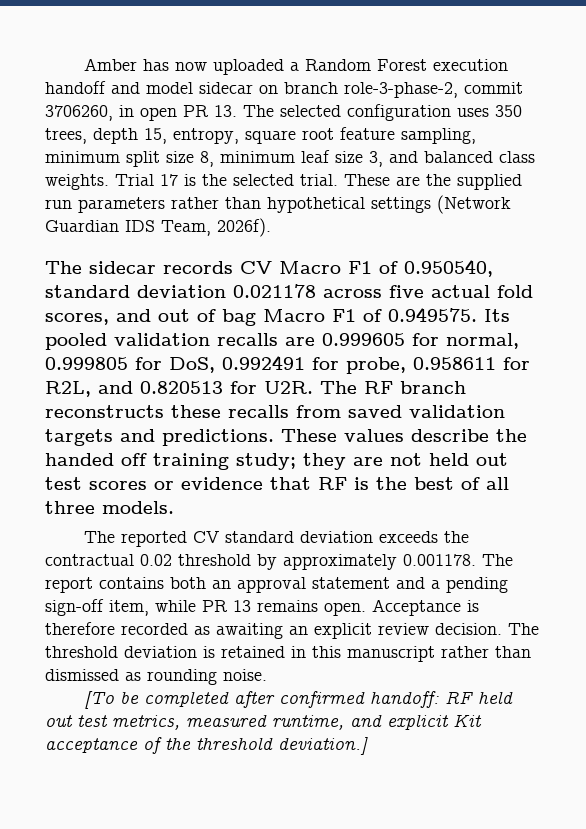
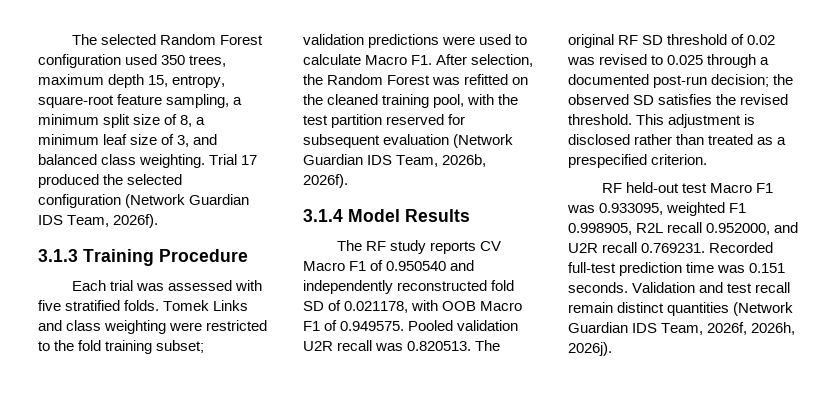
- Amber has now uploaded a Random Forest execution handoff and model sidecar on branch role-3-phase-2, commit 3706260, in open PR 13. The selected configuration uses 350 trees, depth 15, entropy, square root feature sampling, minimum split size 8, minimum leaf size 3, and balanced class weights.
+ The selected Random Forest configuration used 350 trees, maximum depth 15, entropy, square-root feature sampling, a minimum split size of 8, a minimum leaf size of 3, and balanced class weighting.
- Trial 17 is the selected trial. These are the supplied run parameters rather than hypothetical settings (Network Guardian IDS Team, 2026f).
+ Trial 17 produced the selected configuration (Network Guardian IDS Team, 2026f).
- The sidecar records CV Macro F1 of 0.950540, standard deviation 0.021178 across five actual fold scores, and out of bag Macro F1 of 0.949575. Its pooled validation recalls are 0.999605 for normal, 0.999805 for DoS, 0.992491 for probe, 0.958611 for R2L, and 0.820513 for U2R. The RF branch reconstructs these recalls from saved validation targets and predictions. These values describe the handed off training study; they are not held out test scores or evidence that RF is the best of all three models.
- The reported CV standard deviation exceeds the contractual 0.02 threshold by approximately 0.001178. The report contains both an approval statement and a pending sign-off item, while PR 13 remains open. Acceptance is therefore recorded as awaiting an explicit review decision. The threshold deviation is retained in this manuscript rather than dismissed as rounding noise.
- [To be completed after confirmed handoff: RF held out test metrics, measured runtime, and explicit Kit acceptance of the threshold deviation.]
+ 3.1.3 Training Procedure
+ Each trial was assessed with five stratified folds. Tomek Links and class weighting were restricted to the fold training subset; validation predictions were used to calculate Macro F1. After selection, the Random Forest was refitted on the cleaned training pool, with the test partition reserved for subsequent evaluation (Network Guardian IDS Team, 2026b, 2026f).
+ 3.1.4 Model Results
+ The RF study reports CV Macro F1 of 0.950540 and independently reconstructed fold SD of 0.021178, with OOB Macro F1 of 0.949575. Pooled validation U2R recall was 0.820513. The original RF SD threshold of 0.02 was revised to 0.025 through a documented post-run decision; the observed SD satisfies the revised threshold. This adjustment is disclosed rather than treated as a prespecified criterion.
+ RF held-out test Macro F1 was 0.933095, weighted F1 0.998905, R2L recall 0.952000, and U2R recall 0.769231. Recorded full-test prediction time was 0.151 seconds. Validation and test recall remain distinct quantities (Network Guardian IDS Team, 2026f, 2026h, 2026j).

